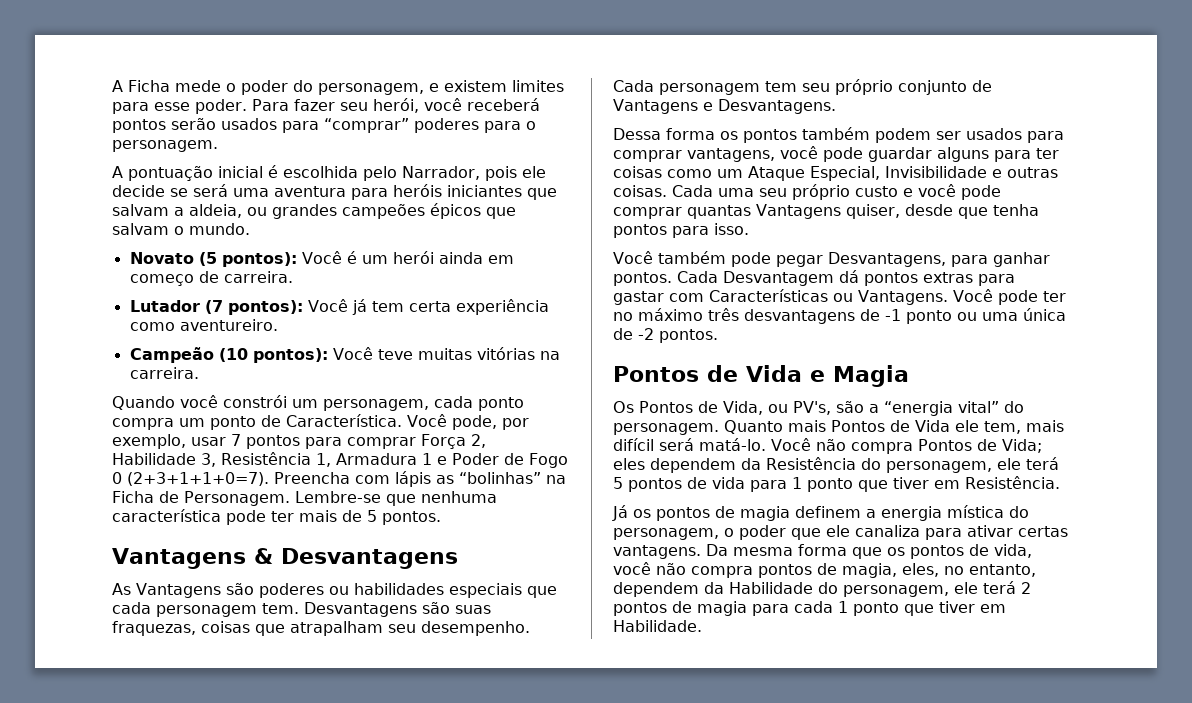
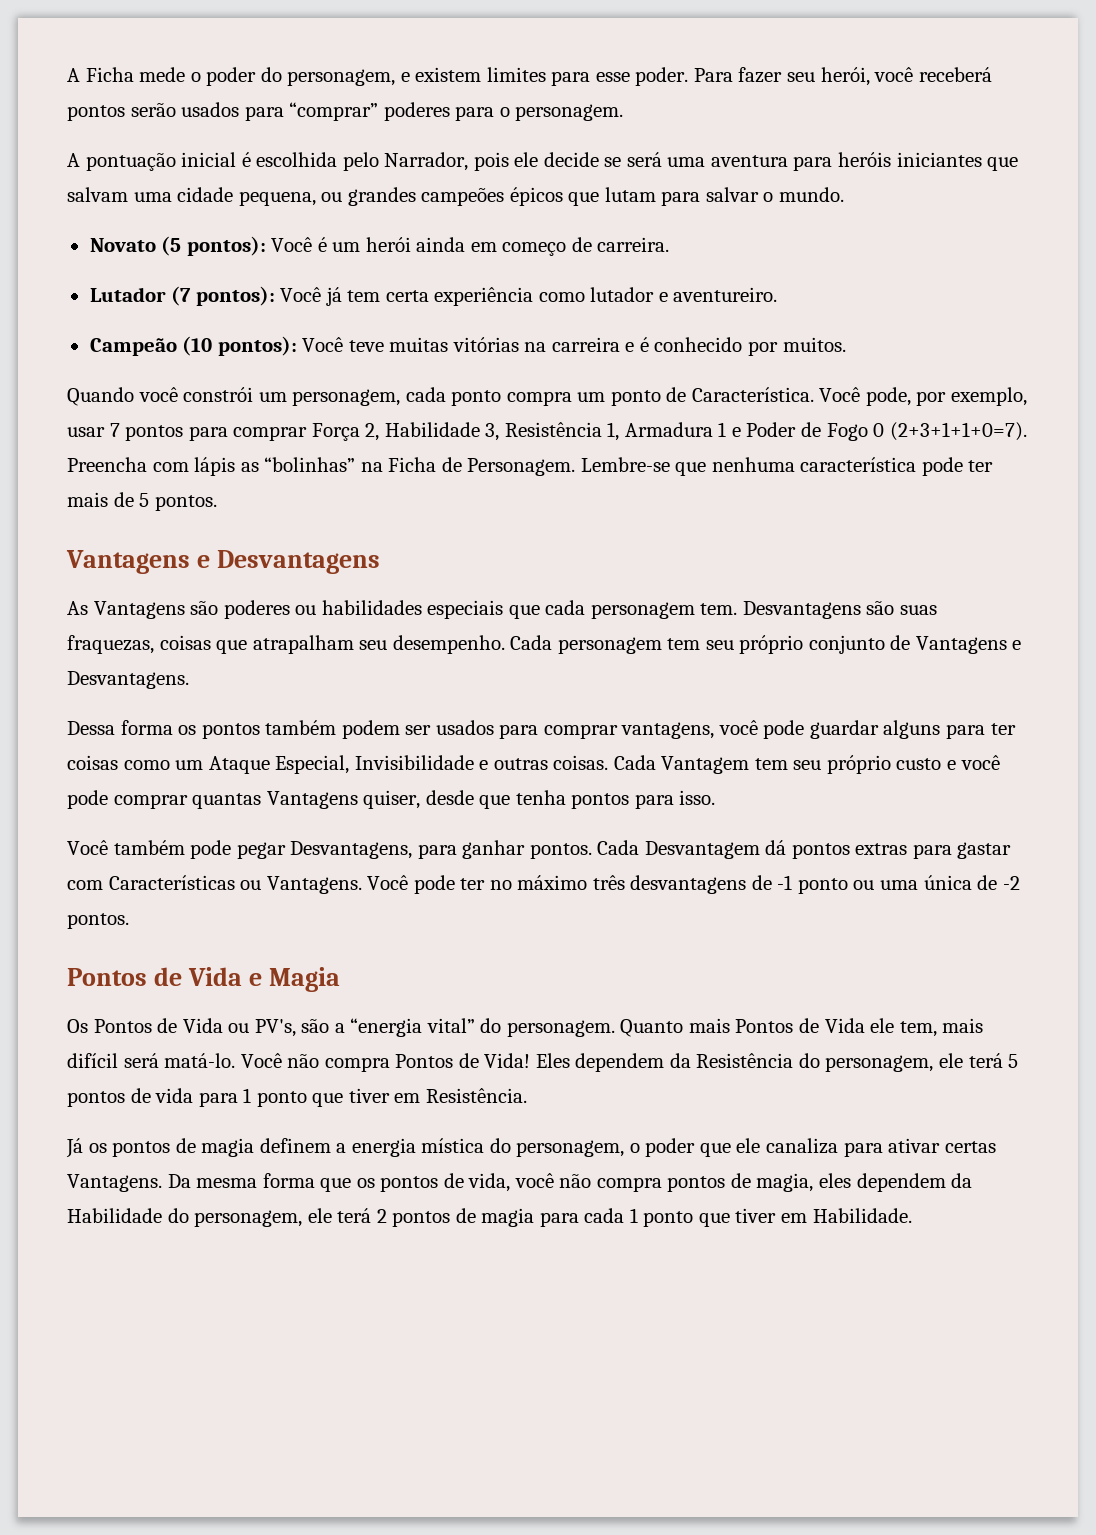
- A pontuação inicial é escolhida pelo Narrador, pois ele decide se será uma aventura para heróis iniciantes que salvam a aldeia, ou grandes campeões épicos que salvam o mundo.
+ A pontuação inicial é escolhida pelo Narrador, pois ele decide se será uma aventura para heróis iniciantes que salvam uma cidade pequena, ou grandes campeões épicos que lutam para salvar o mundo.
- Lutador (7 pontos): Você já tem certa experiência como aventureiro.
+ Lutador (7 pontos): Você já tem certa experiência como lutador e aventureiro.
- Campeão (10 pontos): Você teve muitas vitórias na carreira.
+ Campeão (10 pontos): Você teve muitas vitórias na carreira e é conhecido por muitos.
- Vantagens & Desvantagens
+ Vantagens e Desvantagens
- Cada uma seu próprio custo e você pode comprar quantas Vantagens quiser, desde que tenha pontos para isso.
+ Cada Vantagem tem seu próprio custo e você pode comprar quantas Vantagens quiser, desde que tenha pontos para isso.
- Os Pontos de Vida, ou PV's, são a “energia vital” do personagem.
+ Os Pontos de Vida ou PV's, são a “energia vital” do personagem.
- Você não compra Pontos de Vida; eles dependem da Resistência do personagem, ele terá 5 pontos de vida para 1 ponto que tiver em Resistência.
+ Você não compra Pontos de Vida! Eles dependem da Resistência do personagem, ele terá 5 pontos de vida para 1 ponto que tiver em Resistência.
- Já os pontos de magia definem a energia mística do personagem, o poder que ele canaliza para ativar certas vantagens.
+ Já os pontos de magia definem a energia mística do personagem, o poder que ele canaliza para ativar certas Vantagens.
- Da mesma forma que os pontos de vida, você não compra pontos de magia, eles, no entanto, dependem da Habilidade do personagem, ele terá 2 pontos de magia para cada 1 ponto que tiver em Habilidade.
+ Da mesma forma que os pontos de vida, você não compra pontos de magia, eles dependem da Habilidade do personagem, ele terá 2 pontos de magia para cada 1 ponto que tiver em Habilidade.

